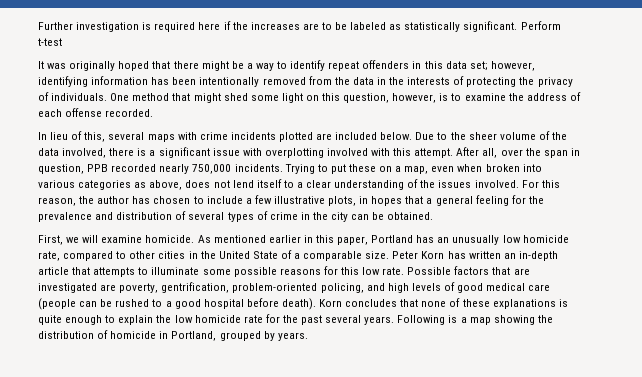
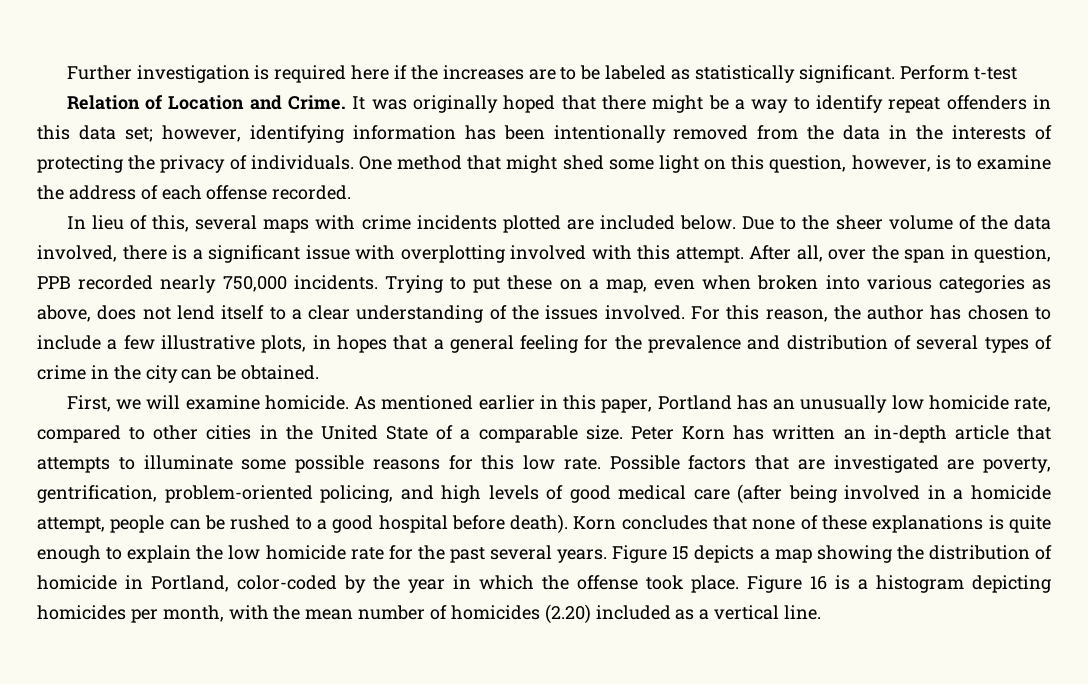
+ Relation of Location and Crime.
- Possible factors that are investigated are poverty, gentrification, problem-oriented policing, and high levels of good medical care (people can be rushed to a good hospital before death).
+ Possible factors that are investigated are poverty, gentrification, problem-oriented policing, and high levels of good medical care (after being involved in a homicide attempt, people can be rushed to a good hospital before death).
- Following is a map showing the distribution of homicide in Portland, grouped by years.
+ Figure 15 depicts a map showing the distribution of homicide in Portland, color-coded by the year in which the offense took place. Figure 16 is a histogram depicting homicides per month, with the mean number of homicides (2.20) included as a vertical line.

